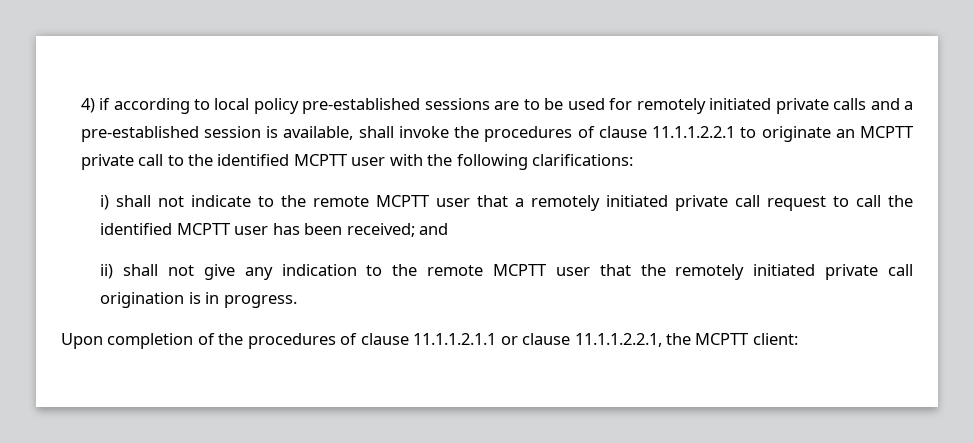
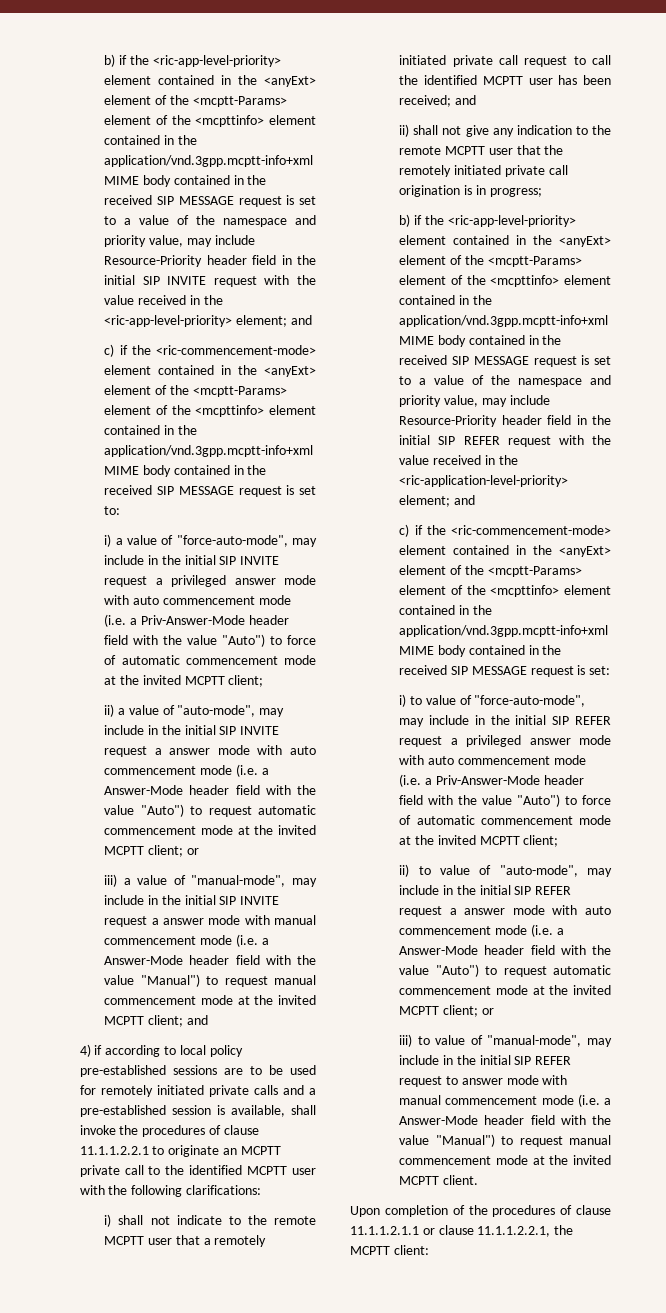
+ b) if the <ric-app-level-priority> element contained in the <anyExt> element of the <mcptt-Params> element of the <mcpttinfo> element contained in the application/vnd.3gpp.mcptt-info+xml MIME body contained in the received SIP MESSAGE request is set to a value of the namespace and priority value, may include Resource-Priority header field in the initial SIP INVITE request with the value received in the <ric-app-level-priority> element; and
+ c) if the <ric-commencement-mode> element contained in the <anyExt> element of the <mcptt-Params> element of the <mcpttinfo> element contained in the application/vnd.3gpp.mcptt-info+xml MIME body contained in the received SIP MESSAGE request is set to:
+ i) a value of "force-auto-mode", may include in the initial SIP INVITE request a privileged answer mode with auto commencement mode (i.e. a Priv-Answer-Mode header field with the value "Auto") to force of automatic commencement mode at the invited MCPTT client;
+ ii) a value of "auto-mode", may include in the initial SIP INVITE request a answer mode with auto commencement mode (i.e. a Answer-Mode header field with the value "Auto") to request automatic commencement mode at the invited MCPTT client; or
+ iii) a value of "manual-mode", may include in the initial SIP INVITE request a answer mode with manual commencement mode (i.e. a Answer-Mode header field with the value "Manual") to request manual commencement mode at the invited MCPTT client; and
- ii) shall not give any indication to the remote MCPTT user that the remotely initiated private call origination is in progress.
+ ii) shall not give any indication to the remote MCPTT user that the remotely initiated private call origination is in progress;
+ b) if the <ric-app-level-priority> element contained in the <anyExt> element of the <mcptt-Params> element of the <mcpttinfo> element contained in the application/vnd.3gpp.mcptt-info+xml MIME body contained in the received SIP MESSAGE request is set to a value of the namespace and priority value, may include Resource-Priority header field in the initial SIP REFER request with the value received in the <ric-application-level-priority> element; and
+ c) if the <ric-commencement-mode> element contained in the <anyExt> element of the <mcptt-Params> element of the <mcpttinfo> element contained in the application/vnd.3gpp.mcptt-info+xml MIME body contained in the received SIP MESSAGE request is set:
+ i) to value of "force-auto-mode", may include in the initial SIP REFER request a privileged answer mode with auto commencement mode (i.e. a Priv-Answer-Mode header field with the value "Auto") to force of automatic commencement mode at the invited MCPTT client;
+ ii) to value of "auto-mode", may include in the initial SIP REFER request a answer mode with auto commencement mode (i.e. a Answer-Mode header field with the value "Auto") to request automatic commencement mode at the invited MCPTT client; or
+ iii) to value of "manual-mode", may include in the initial SIP REFER request to answer mode with manual commencement mode (i.e. a Answer-Mode header field with the value "Manual") to request manual commencement mode at the invited MCPTT client.

